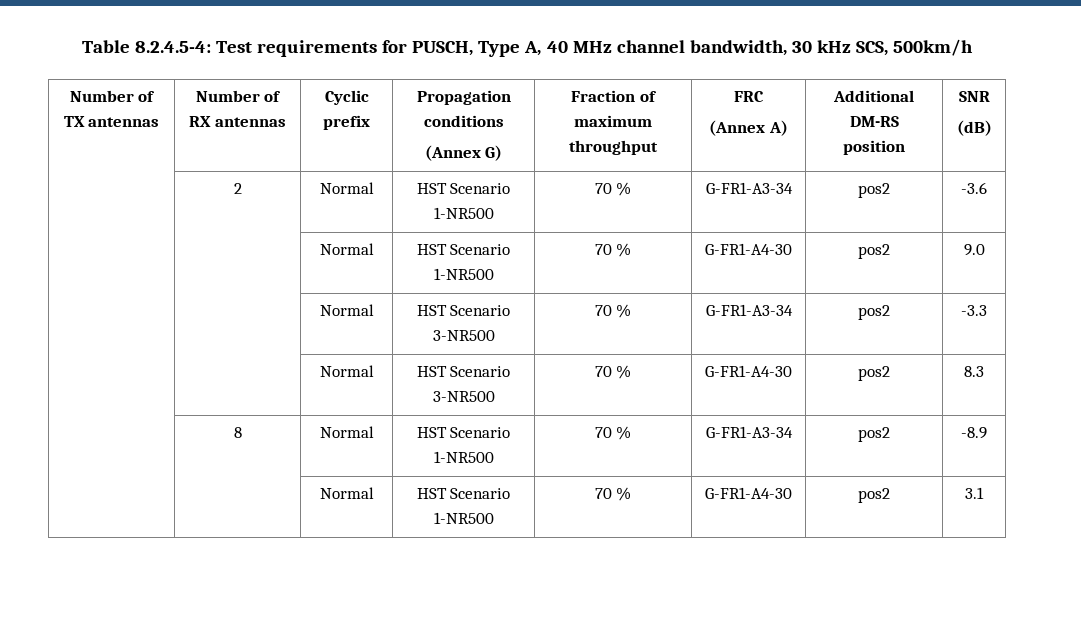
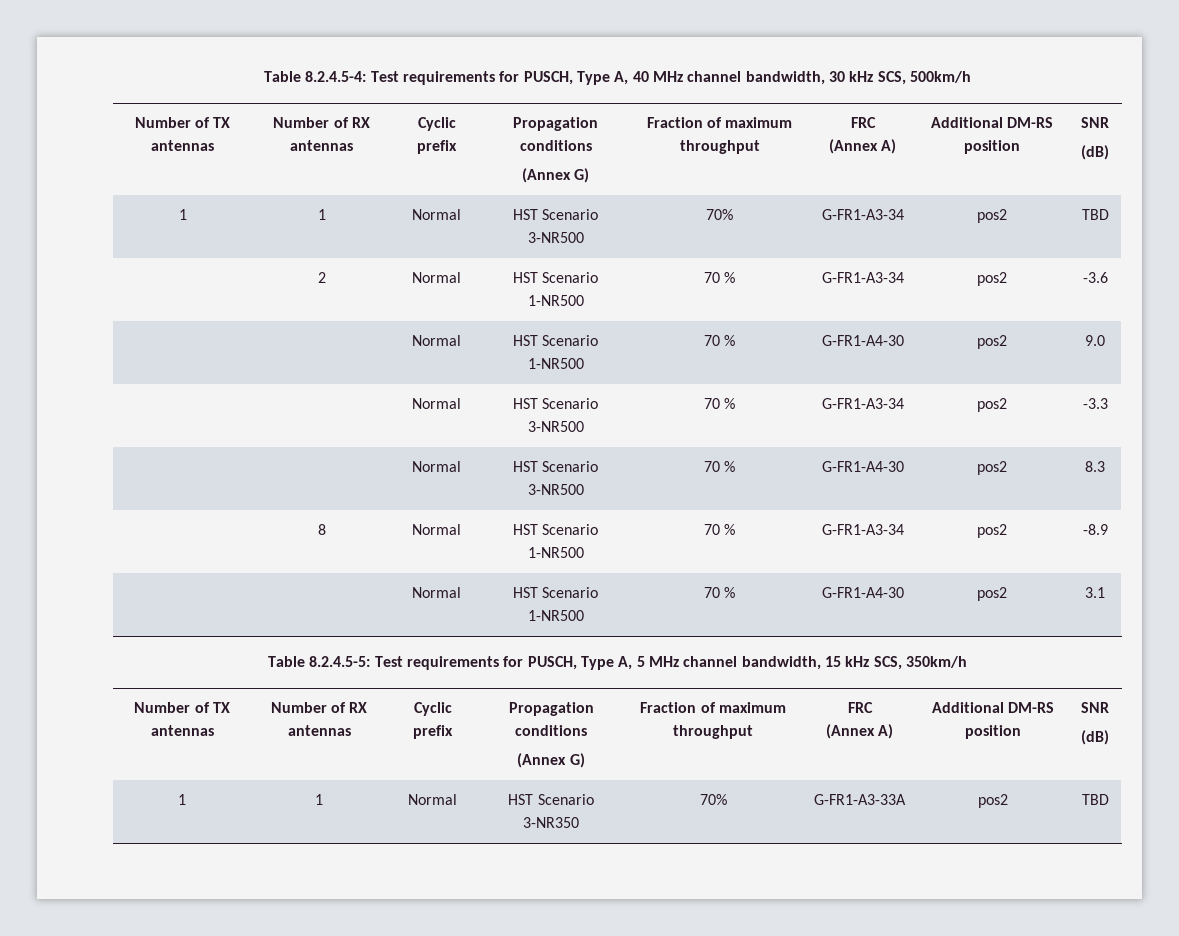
+ 1 | 1 | Normal | HST Scenario 3-NR500 | 70% | G-FR1-A3-34 | pos2 | TBD
+ Table 8.2.4.5-5: Test requirements for PUSCH, Type A, 5 MHz channel bandwidth, 15 kHz SCS, 350km/h
+ Number of TX antennas | Number of RX antennas | Cyclic prefix | Propagation conditions
+ (Annex G) | Fraction of maximum throughput | FRC
+ (Annex A) | Additional DM-RS position | SNR
+ (dB)
+ 1 | 1 | Normal | HST Scenario 3-NR350 | 70% | G-FR1-A3-33A | pos2 | TBD

